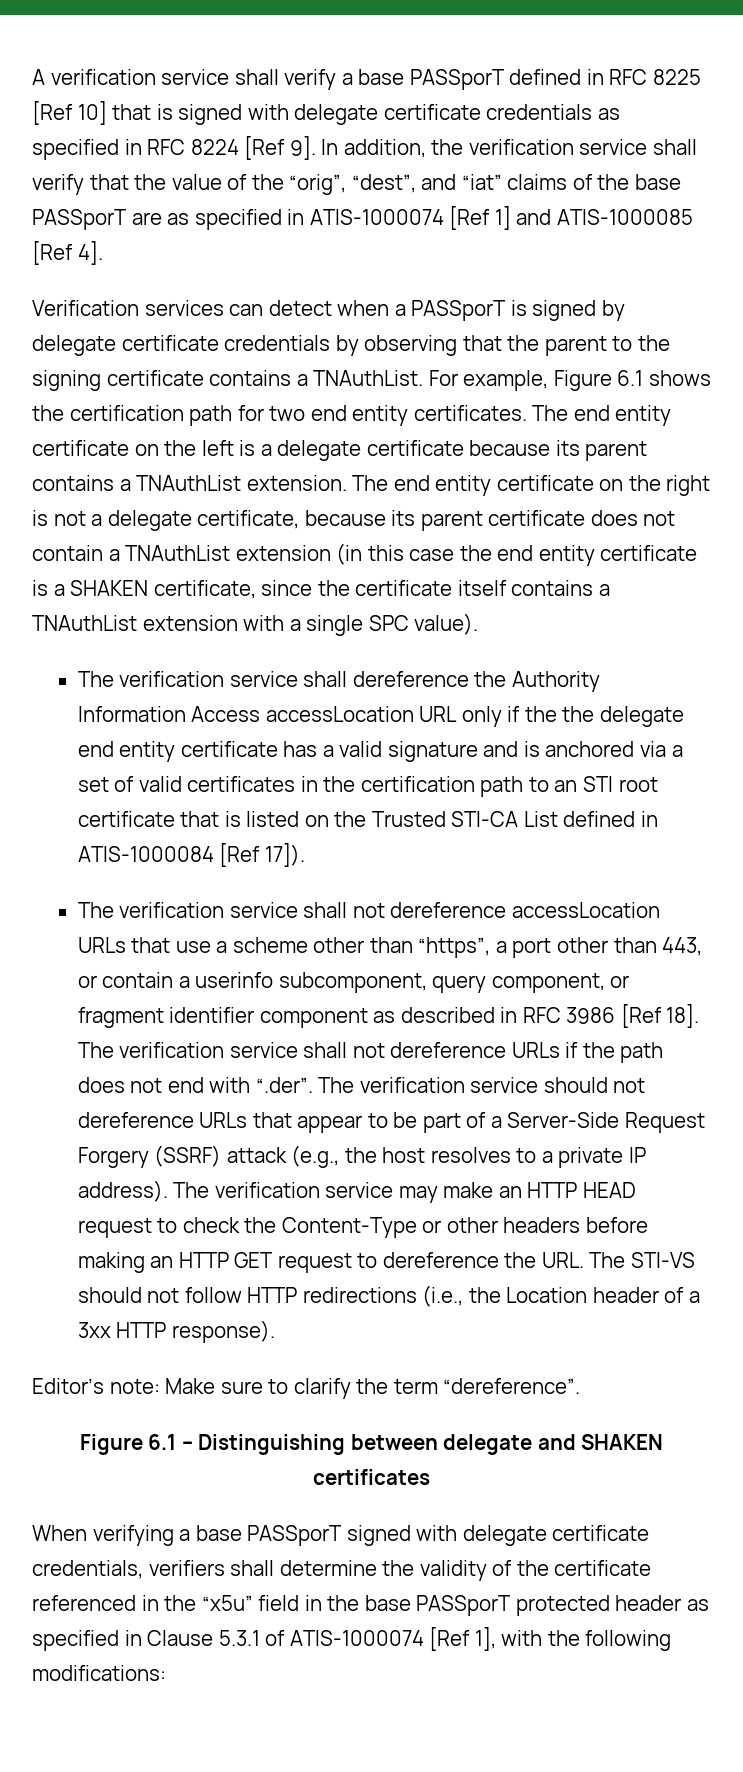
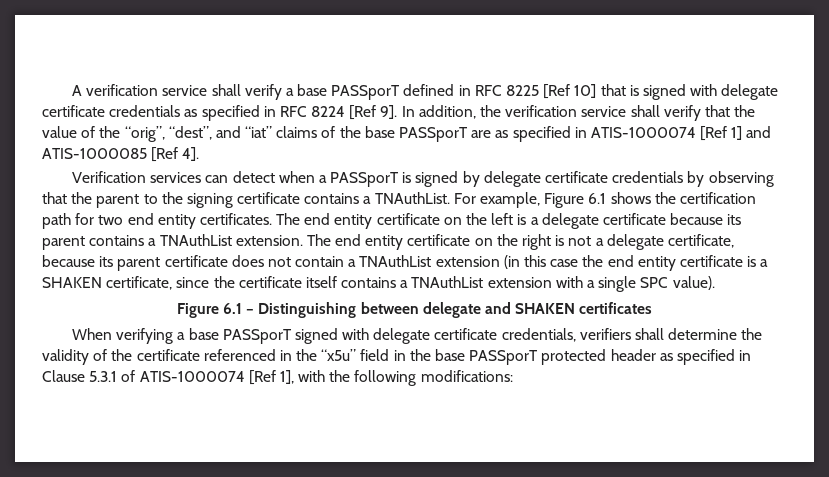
- The verification service shall dereference the Authority Information Access accessLocation URL only if the the delegate end entity certificate has a valid signature and is anchored via a set of valid certificates in the certification path to an STI root certificate that is listed on the Trusted STI-CA List defined in ATIS-1000084 [Ref 17]).
- The verification service shall not dereference accessLocation URLs that use a scheme other than “https”, a port other than 443, or contain a userinfo subcomponent, query component, or fragment identifier component as described in RFC 3986 [Ref 18]. The verification service shall not dereference URLs if the path does not end with “.der”. The verification service should not dereference URLs that appear to be part of a Server-Side Request Forgery (SSRF) attack (e.g., the host resolves to a private IP address). The verification service may make an HTTP HEAD request to check the Content-Type or other headers before making an HTTP GET request to dereference the URL. The STI-VS should not follow HTTP redirections (i.e., the Location header of a 3xx HTTP response).
- Editor’s note: Make sure to clarify the term “dereference”.

